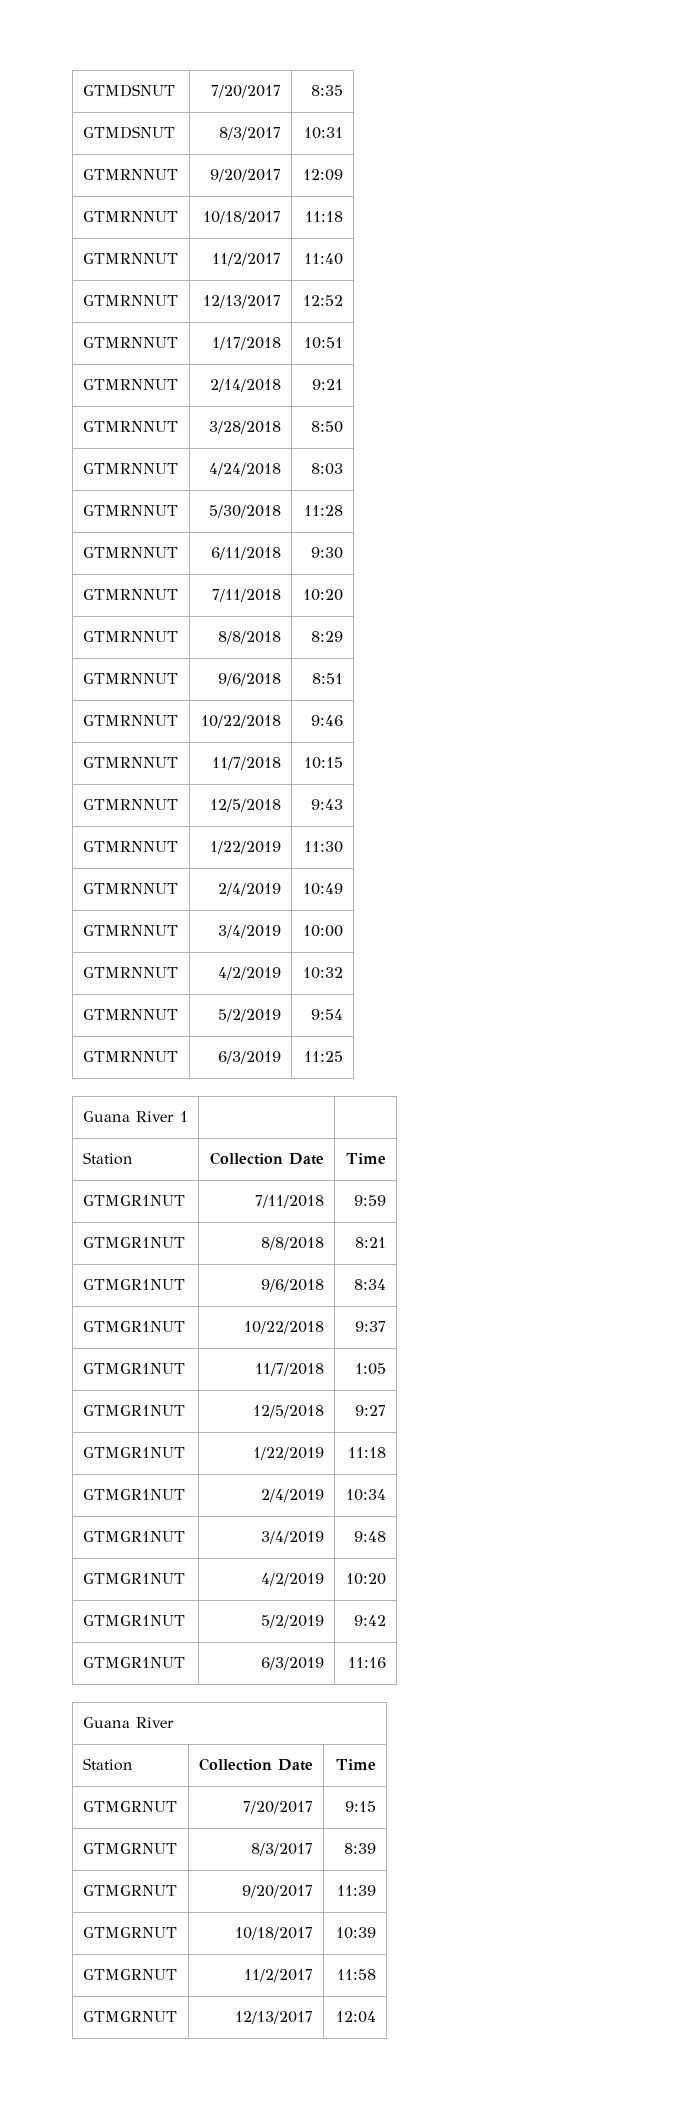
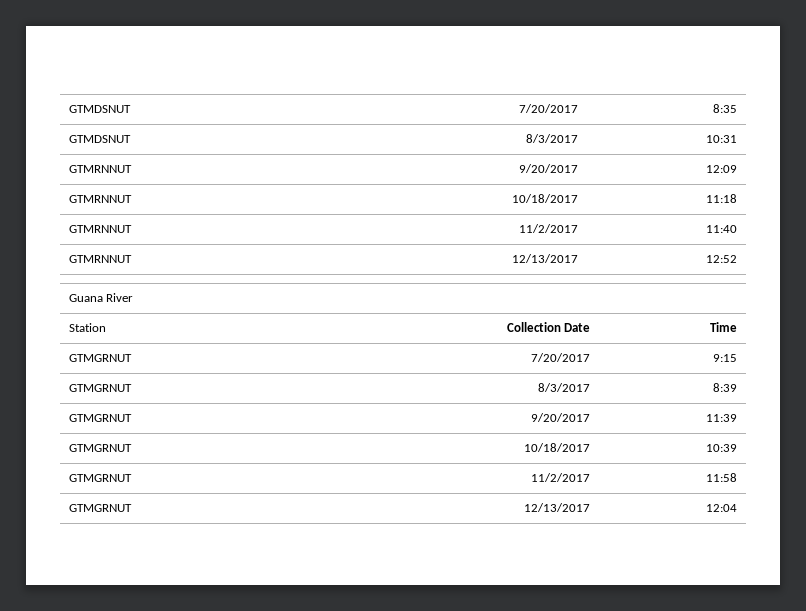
- GTMRNNUT | 1/17/2018 | 10:51
- GTMRNNUT | 2/14/2018 | 9:21
- GTMRNNUT | 3/28/2018 | 8:50
- GTMRNNUT | 4/24/2018 | 8:03
- GTMRNNUT | 5/30/2018 | 11:28
- GTMRNNUT | 6/11/2018 | 9:30
- GTMRNNUT | 7/11/2018 | 10:20
- GTMRNNUT | 8/8/2018 | 8:29
- GTMRNNUT | 9/6/2018 | 8:51
- GTMRNNUT | 10/22/2018 | 9:46
- GTMRNNUT | 11/7/2018 | 10:15
- GTMRNNUT | 12/5/2018 | 9:43
- GTMRNNUT | 1/22/2019 | 11:30
- GTMRNNUT | 2/4/2019 | 10:49
- GTMRNNUT | 3/4/2019 | 10:00
- GTMRNNUT | 4/2/2019 | 10:32
- GTMRNNUT | 5/2/2019 | 9:54
- GTMRNNUT | 6/3/2019 | 11:25
- Guana River 1 | |
- Station | Collection Date | Time
- GTMGR1NUT | 7/11/2018 | 9:59
- GTMGR1NUT | 8/8/2018 | 8:21
- GTMGR1NUT | 9/6/2018 | 8:34
- GTMGR1NUT | 10/22/2018 | 9:37
- GTMGR1NUT | 11/7/2018 | 1:05
- GTMGR1NUT | 12/5/2018 | 9:27
- GTMGR1NUT | 1/22/2019 | 11:18
- GTMGR1NUT | 2/4/2019 | 10:34
- GTMGR1NUT | 3/4/2019 | 9:48
- GTMGR1NUT | 4/2/2019 | 10:20
- GTMGR1NUT | 5/2/2019 | 9:42
- GTMGR1NUT | 6/3/2019 | 11:16

